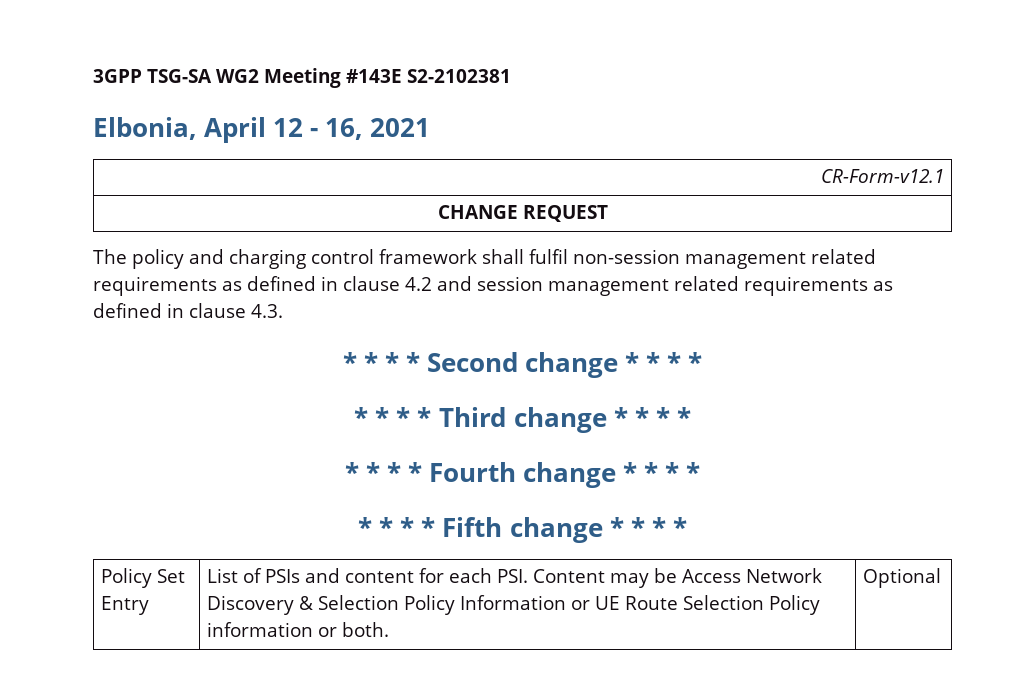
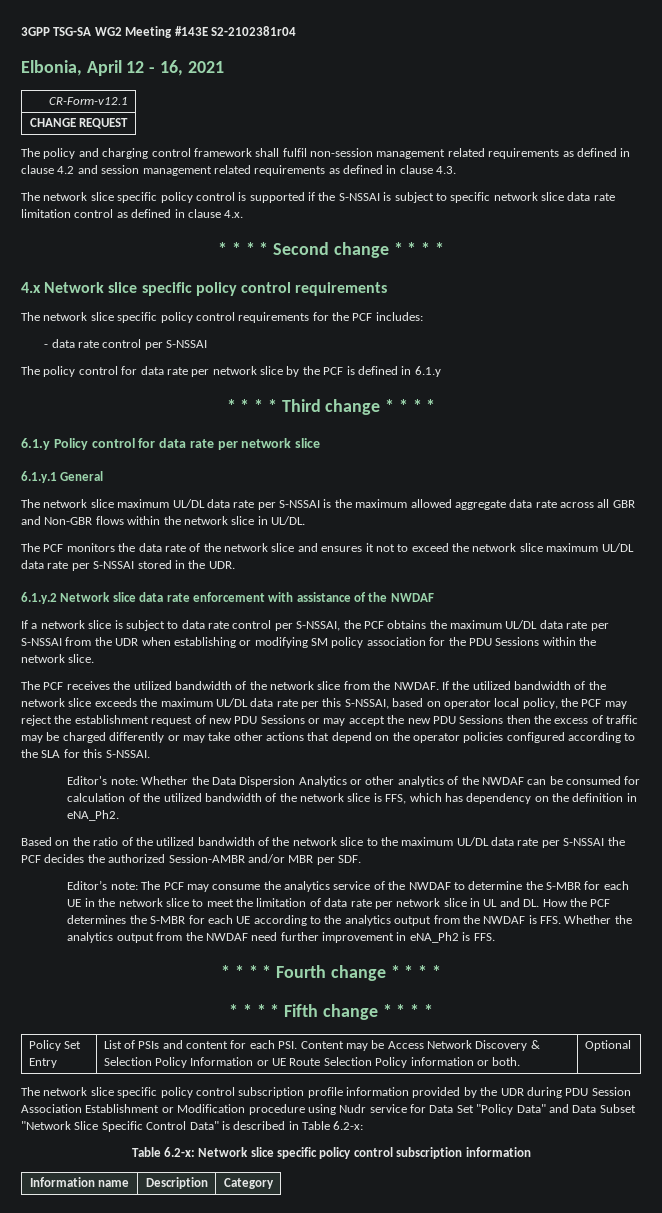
- 3GPP TSG-SA WG2 Meeting #143E S2-2102381
+ 3GPP TSG-SA WG2 Meeting #143E S2-2102381r04
+ The network slice specific policy control is supported if the S-NSSAI is subject to specific network slice data rate limitation control as defined in clause 4.x.
+ 4.x Network slice specific policy control requirements
+ The network slice specific policy control requirements for the PCF includes:
+ - data rate control per S-NSSAI
+ The policy control for data rate per network slice by the PCF is defined in 6.1.y
+ 6.1.y Policy control for data rate per network slice
+ 6.1.y.1 General
+ The network slice maximum UL/DL data rate per S-NSSAI is the maximum allowed aggregate data rate across all GBR and Non-GBR flows within the network slice in UL/DL.
+ The PCF monitors the data rate of the network slice and ensures it not to exceed the network slice maximum UL/DL data rate per S-NSSAI stored in the UDR.
+ 6.1.y.2 Network slice data rate enforcement with assistance of the NWDAF
+ If a network slice is subject to data rate control per S-NSSAI, the PCF obtains the maximum UL/DL data rate per S-NSSAI from the UDR when establishing or modifying SM policy association for the PDU Sessions within the network slice.
+ The PCF receives the utilized bandwidth of the network slice from the NWDAF. If the utilized bandwidth of the network slice exceeds the maximum UL/DL data rate per this S-NSSAI, based on operator local policy, the PCF may reject the establishment request of new PDU Sessions or may accept the new PDU Sessions then the excess of traffic may be charged differently or may take other actions that depend on the operator policies configured according to the SLA for this S-NSSAI.
+ Editor's note: Whether the Data Dispersion Analytics or other analytics of the NWDAF can be consumed for calculation of the utilized bandwidth of the network slice is FFS, which has dependency on the definition in eNA_Ph2.
+ Based on the ratio of the utilized bandwidth of the network slice to the maximum UL/DL data rate per S-NSSAI the PCF decides the authorized Session-AMBR and/or MBR per SDF.
+ Editor’s note: The PCF may consume the analytics service of the NWDAF to determine the S-MBR for each UE in the network slice to meet the limitation of data rate per network slice in UL and DL. How the PCF determines the S-MBR for each UE according to the analytics output from the NWDAF is FFS. Whether the analytics output from the NWDAF need further improvement in eNA_Ph2 is FFS.
+ The network slice specific policy control subscription profile information provided by the UDR during PDU Session Association Establishment or Modification procedure using Nudr service for Data Set "Policy Data" and Data Subset "Network Slice Specific Control Data" is described in Table 6.2-x:
+ Table 6.2-x: Network slice specific policy control subscription information
+ Information name | Description | Category

